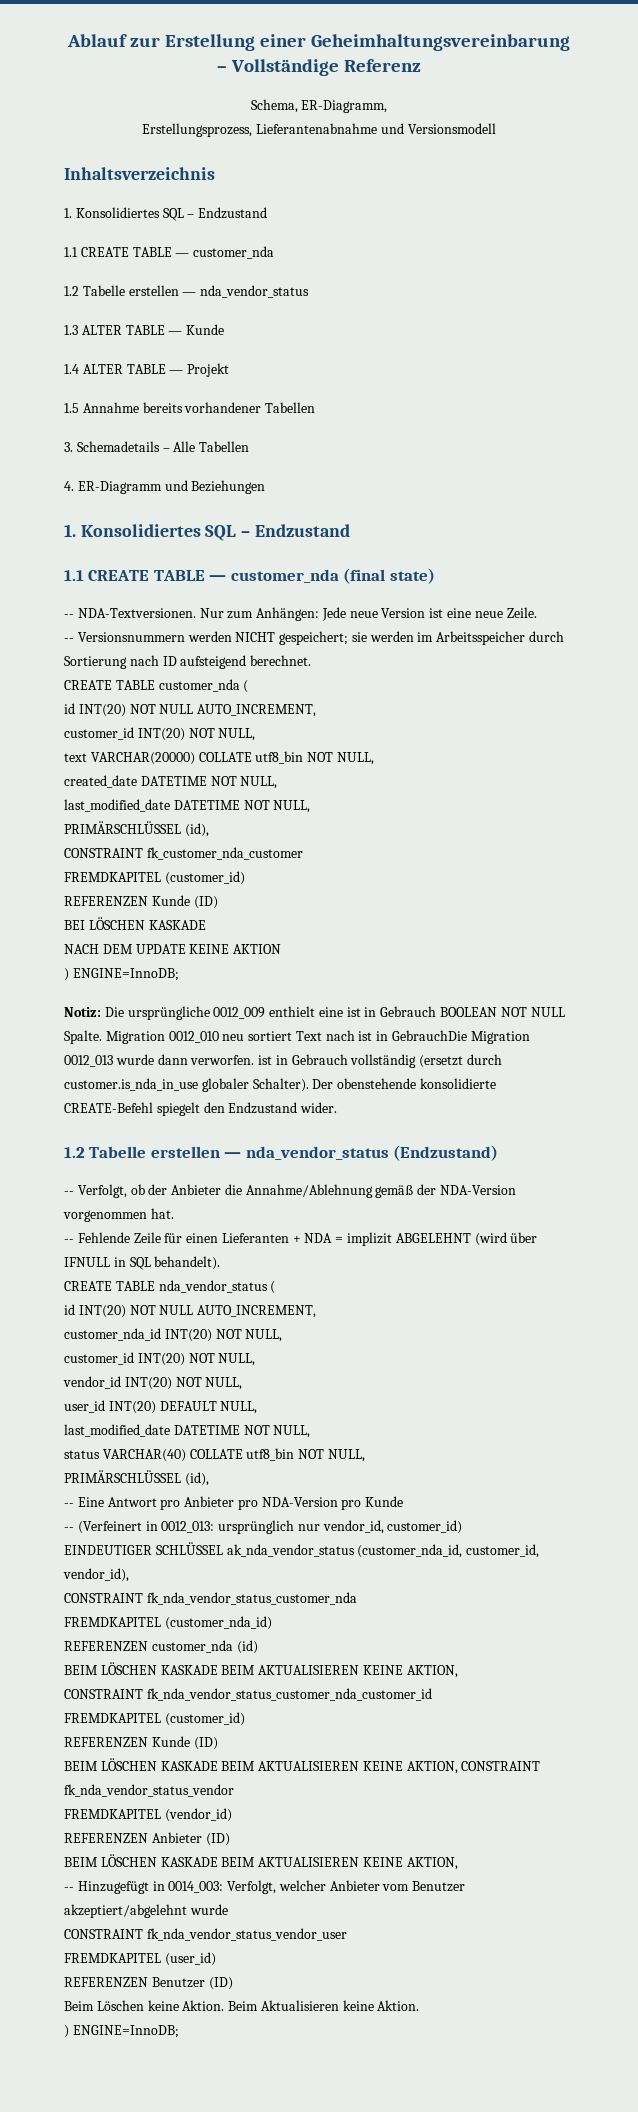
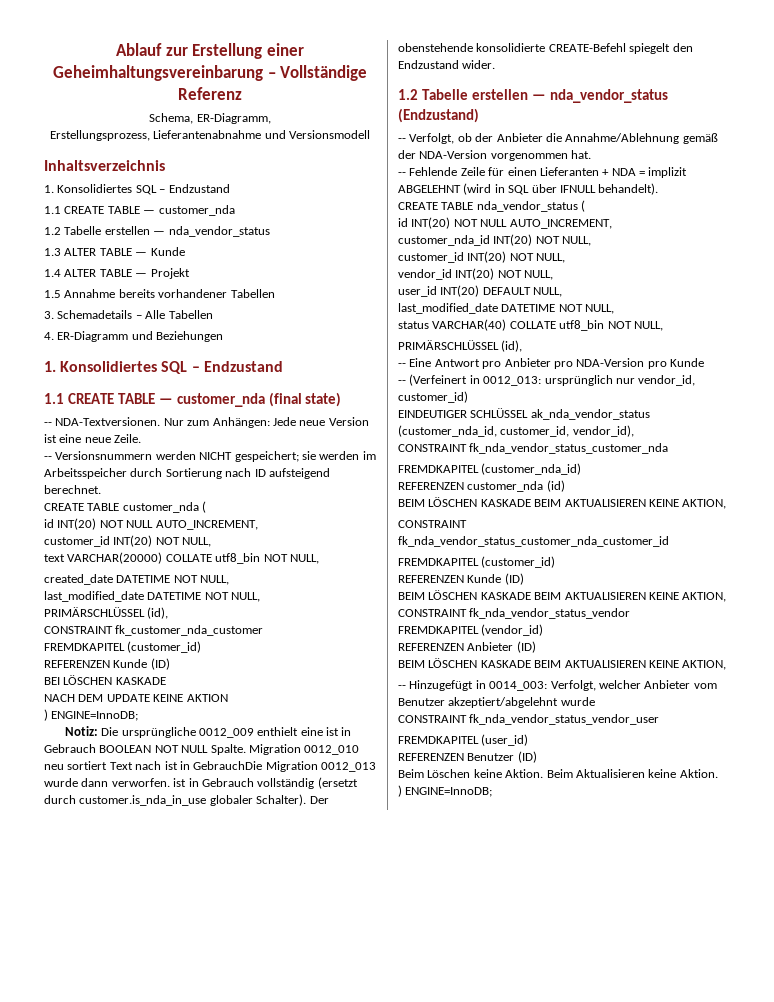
- -- Fehlende Zeile für einen Lieferanten + NDA = implizit ABGELEHNT (wird über IFNULL in SQL behandelt).
+ -- Fehlende Zeile für einen Lieferanten + NDA = implizit ABGELEHNT (wird in SQL über IFNULL behandelt).

